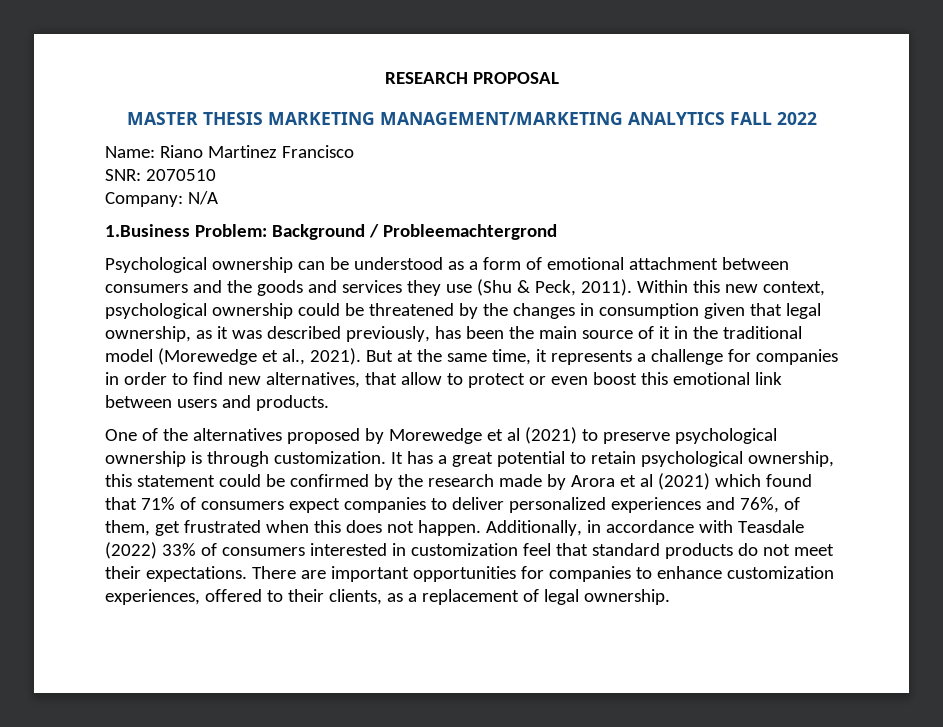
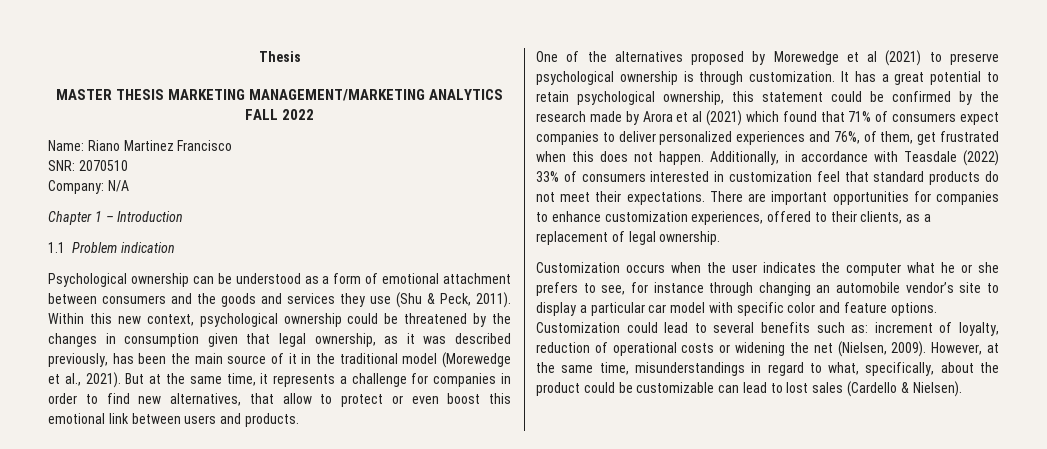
- RESEARCH PROPOSAL
+ Thesis
- 1.Business Problem: Background / Probleemachtergrond
+ Chapter 1 – Introduction
+ 1.1 Problem indication
+ Customization occurs when the user indicates the computer what he or she prefers to see, for instance through changing an automobile vendor’s site to display a particular car model with specific color and feature options. Customization could lead to several benefits such as: increment of loyalty, reduction of operational costs or widening the net (Nielsen, 2009). However, at the same time, misunderstandings in regard to what, specifically, about the product could be customizable can lead to lost sales (Cardello & Nielsen).

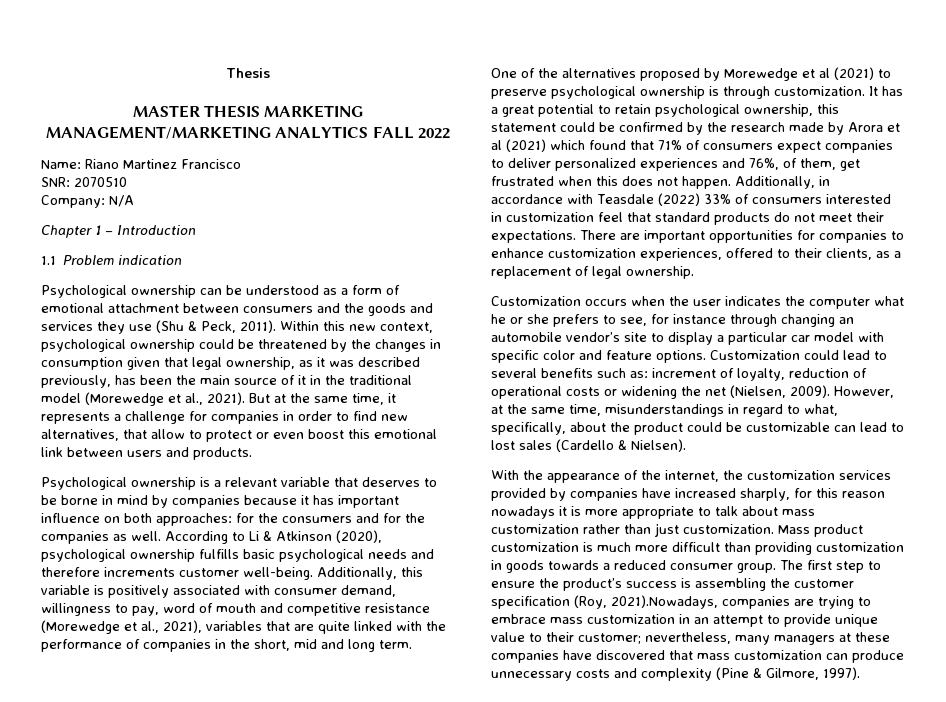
+ Psychological ownership is a relevant variable that deserves to be borne in mind by companies because it has important influence on both approaches: for the consumers and for the companies as well. According to Li & Atkinson (2020), psychological ownership fulfills basic psychological needs and therefore increments customer well-being. Additionally, this variable is positively associated with consumer demand, willingness to pay, word of mouth and competitive resistance (Morewedge et al., 2021), variables that are quite linked with the performance of companies in the short, mid and long term.
+ With the appearance of the internet, the customization services provided by companies have increased sharply, for this reason nowadays it is more appropriate to talk about mass customization rather than just customization. Mass product customization is much more difficult than providing customization in goods towards a reduced consumer group. The first step to ensure the product’s success is assembling the customer specification (Roy, 2021).Nowadays, companies are trying to embrace mass customization in an attempt to provide unique value to their customer; nevertheless, many managers at these companies have discovered that mass customization can produce unnecessary costs and complexity (Pine & Gilmore, 1997).

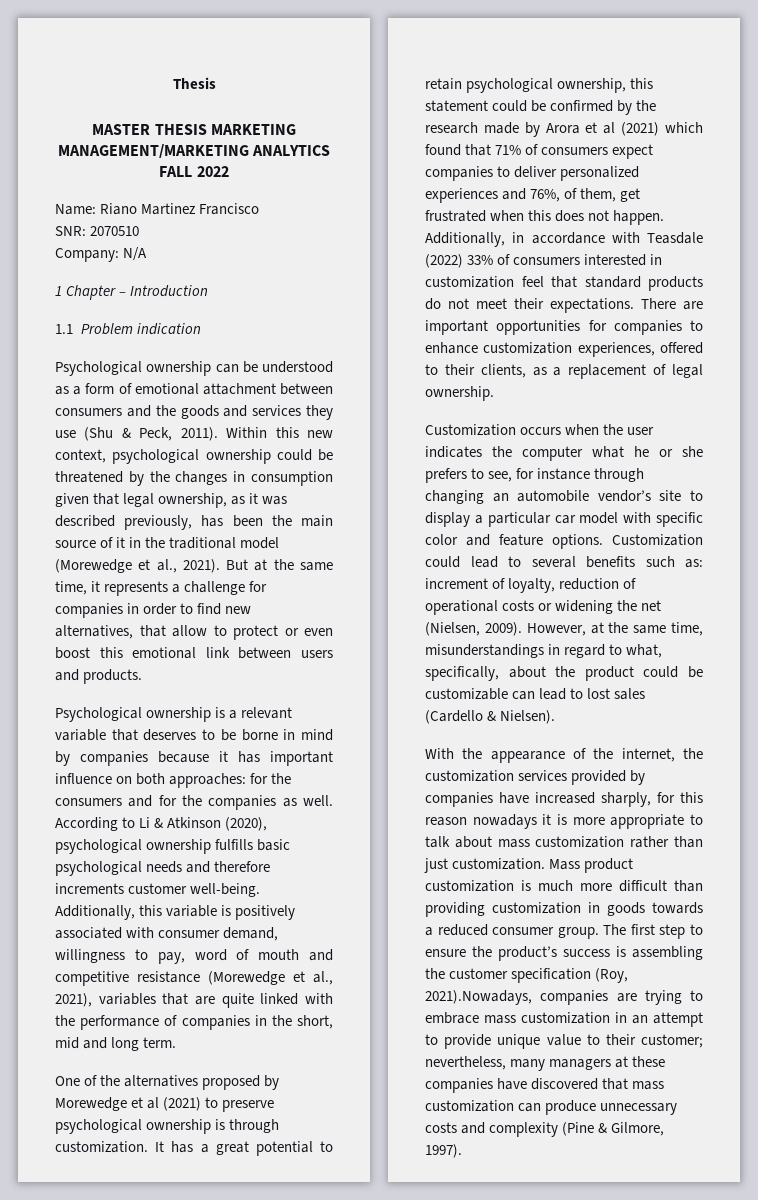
- Chapter 1 – Introduction
+ 1 Chapter – Introduction

